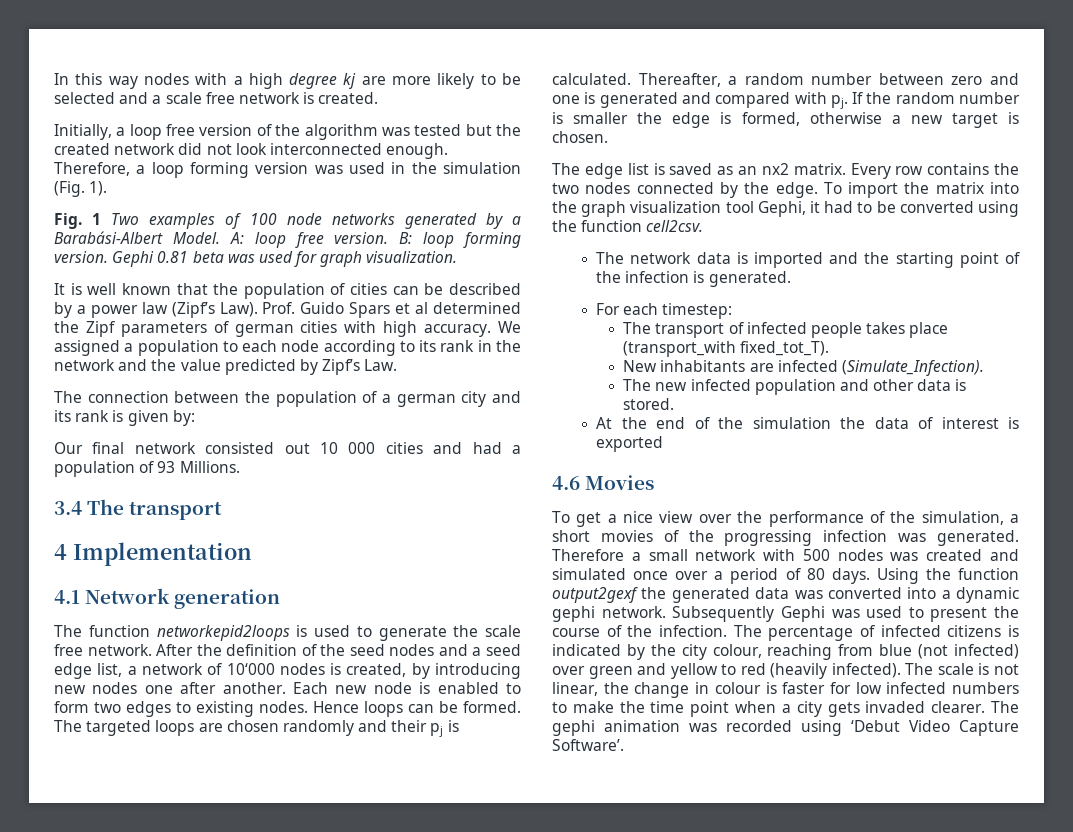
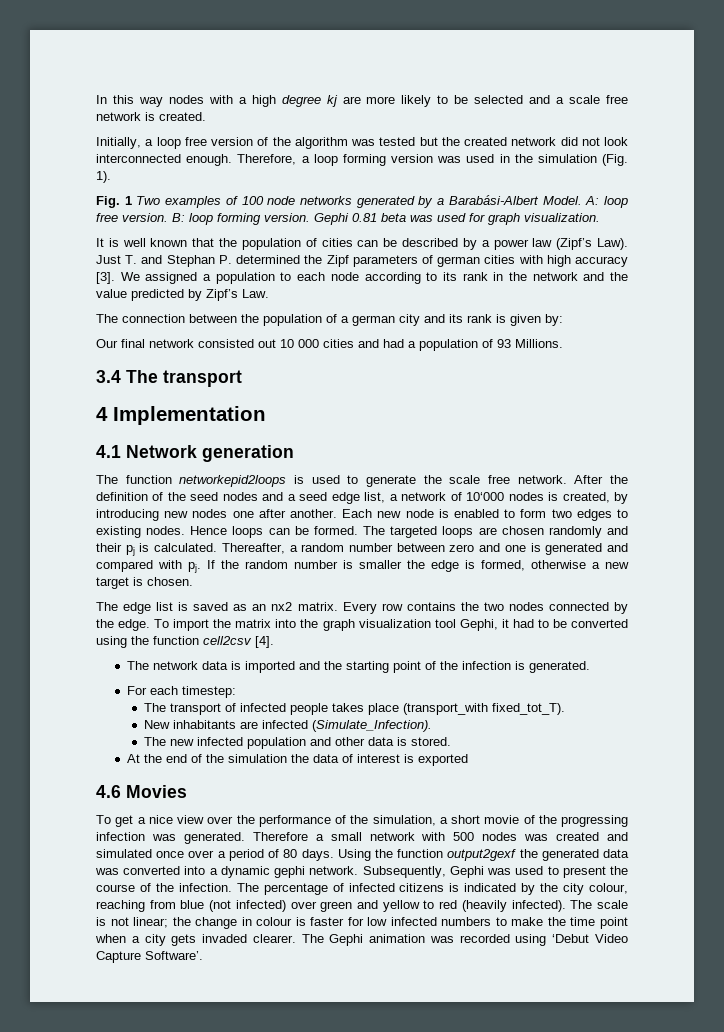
- Prof. Guido Spars et al determined the Zipf parameters of german cities with high accuracy.
+ Just T. and Stephan P. determined the Zipf parameters of german cities with high accuracy [3].
- To import the matrix into the graph visualization tool Gephi, it had to be converted using the function cell2csv.
+ To import the matrix into the graph visualization tool Gephi, it had to be converted using the function cell2csv [4].
- To get a nice view over the performance of the simulation, a short movies of the progressing infection was generated.
+ To get a nice view over the performance of the simulation, a short movie of the progressing infection was generated.
- Subsequently Gephi was used to present the course of the infection.
+ Subsequently, Gephi was used to present the course of the infection.
- The scale is not linear, the change in colour is faster for low infected numbers to make the time point when a city gets invaded clearer.
+ The scale is not linear; the change in colour is faster for low infected numbers to make the time point when a city gets invaded clearer.
- The gephi animation was recorded using ‘Debut Video Capture Software’.
+ The Gephi animation was recorded using ‘Debut Video Capture Software’.

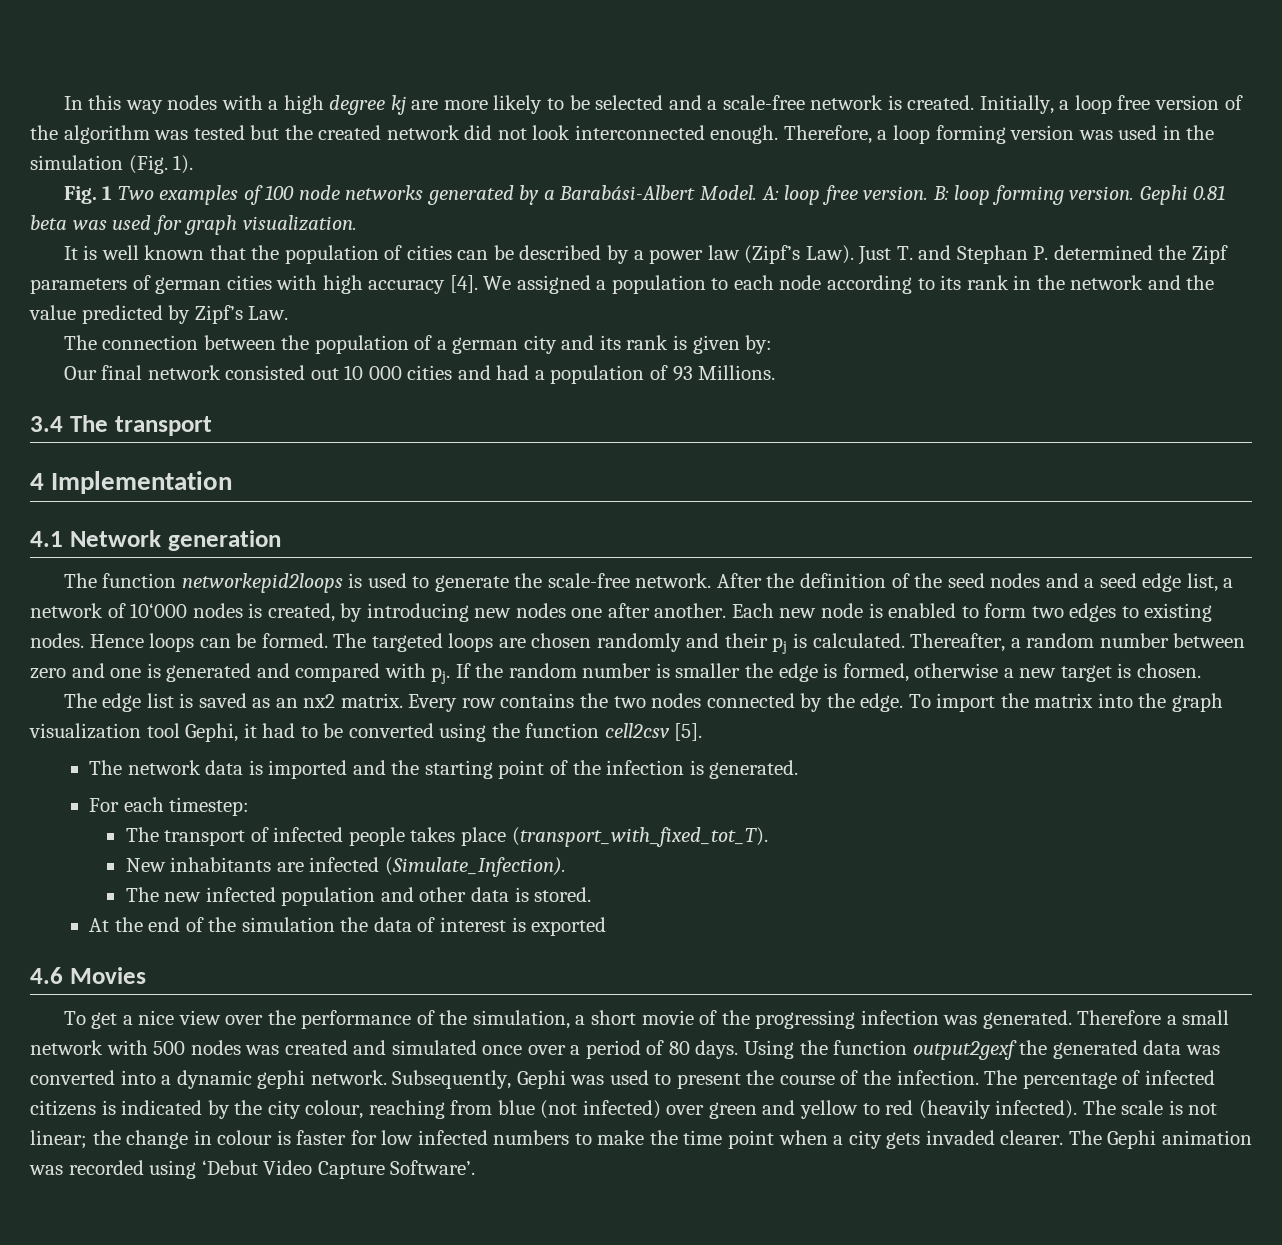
- In this way nodes with a high degree kj are more likely to be selected and a scale free network is created.
- Initially, a loop free version of the algorithm was tested but the created network did not look interconnected enough.
+ In this way nodes with a high degree kj are more likely to be selected and a scale-free network is created. Initially, a loop free version of the algorithm was tested but the created network did not look interconnected enough.
- Just T. and Stephan P. determined the Zipf parameters of german cities with high accuracy [3].
+ Just T. and Stephan P. determined the Zipf parameters of german cities with high accuracy [4].
- The function networkepid2loops is used to generate the scale free network.
+ The function networkepid2loops is used to generate the scale-free network.
- To import the matrix into the graph visualization tool Gephi, it had to be converted using the function cell2csv [4].
+ To import the matrix into the graph visualization tool Gephi, it had to be converted using the function cell2csv [5].
- The transport of infected people takes place (transport_with fixed_tot_T).
+ The transport of infected people takes place (transport_with_fixed_tot_T).

